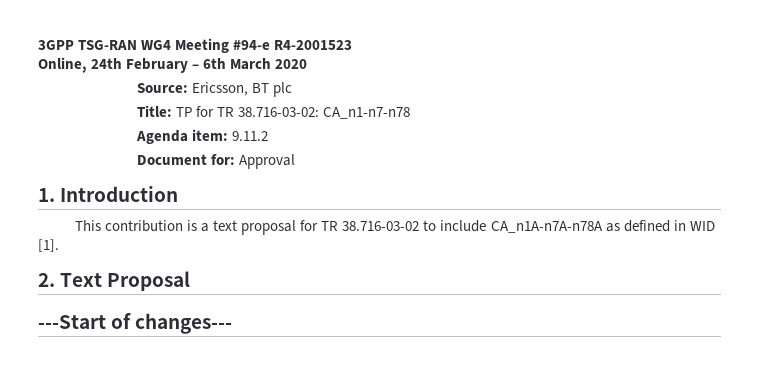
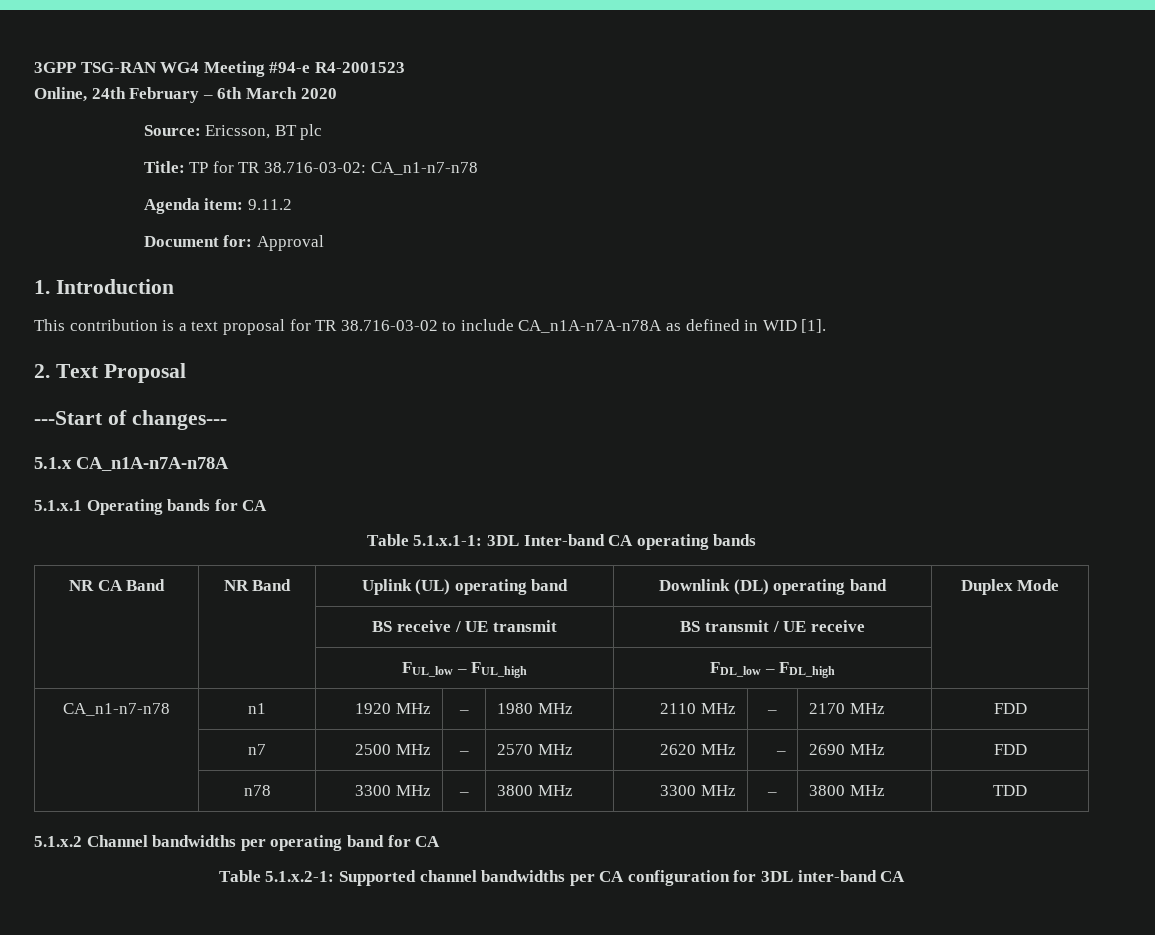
+ 5.1.x CA_n1A-n7A-n78A
+ 5.1.x.1 Operating bands for CA
+ Table 5.1.x.1-1: 3DL Inter-band CA operating bands
+ NR CA Band | NR Band | Uplink (UL) operating band | Downlink (DL) operating band | Duplex Mode
+ | | BS receive / UE transmit | BS transmit / UE receive |
+ | | FUL_low – FUL_high | FDL_low – FDL_high |
+ CA_n1-n7-n78 | n1 | 1920 MHz | – | 1980 MHz | 2110 MHz | – | 2170 MHz | FDD
+ | n7 | 2500 MHz | – | 2570 MHz | 2620 MHz | – | 2690 MHz | FDD
+ | n78 | 3300 MHz | – | 3800 MHz | 3300 MHz | – | 3800 MHz | TDD
+ 5.1.x.2 Channel bandwidths per operating band for CA
+ Table 5.1.x.2-1: Supported channel bandwidths per CA configuration for 3DL inter-band CA

